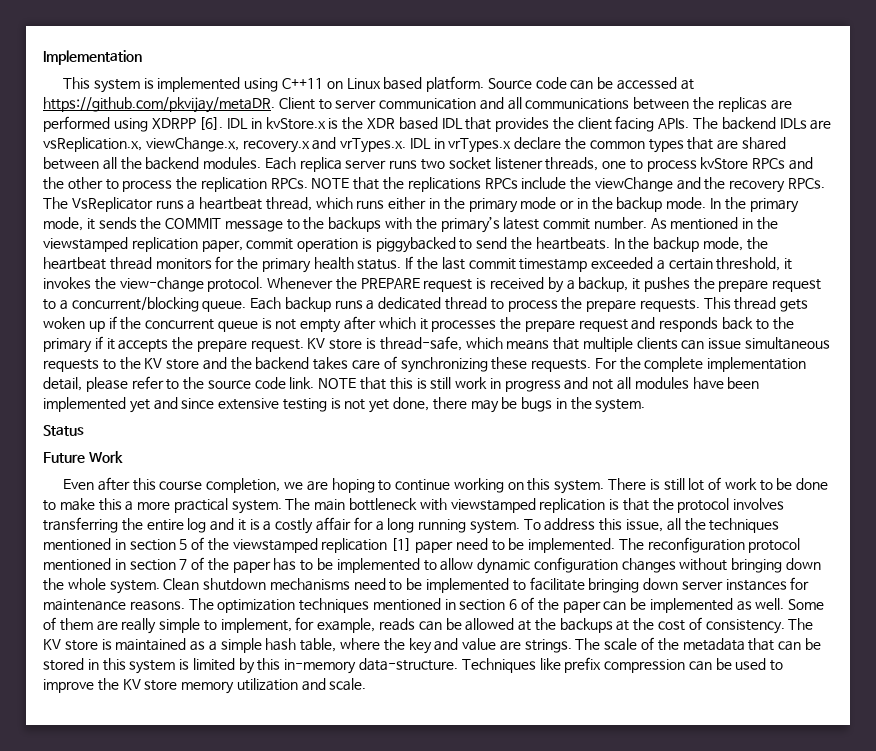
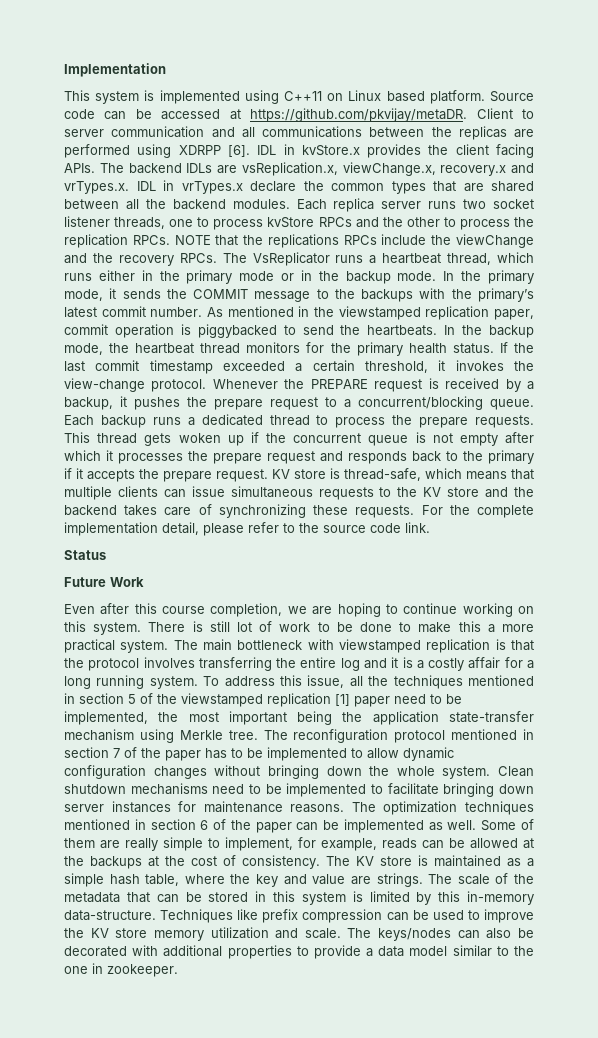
- IDL in kvStore.x is the XDR based IDL that provides the client facing APIs.
+ IDL in kvStore.x provides the client facing APIs.
- NOTE that this is still work in progress and not all modules have been implemented yet and since extensive testing is not yet done, there may be bugs in the system.
- To address this issue, all the techniques mentioned in section 5 of the viewstamped replication [1] paper need to be implemented.
+ To address this issue, all the techniques mentioned in section 5 of the viewstamped replication [1] paper need to be implemented, the most important being the application state-transfer mechanism using Merkle tree.
+ The keys/nodes can also be decorated with additional properties to provide a data model similar to the one in zookeeper.

